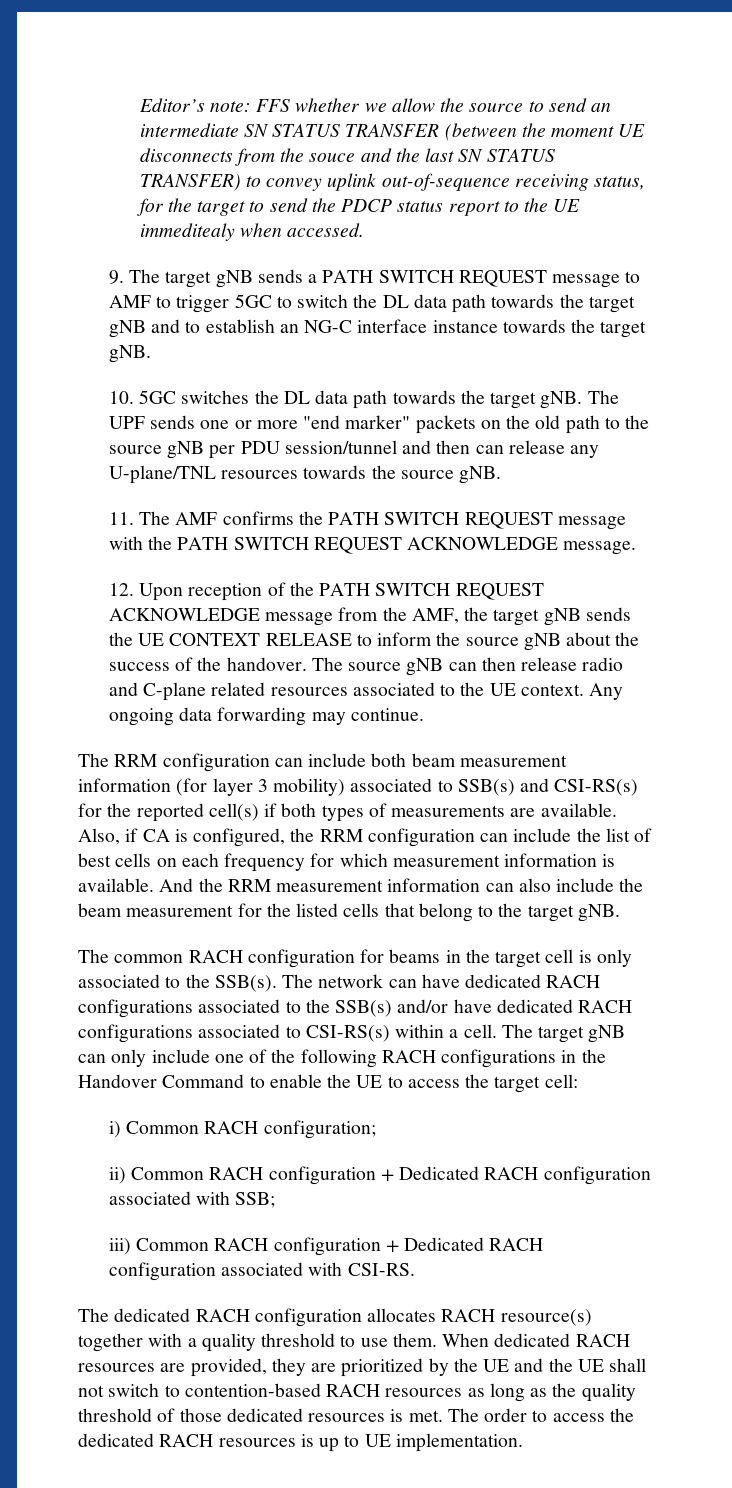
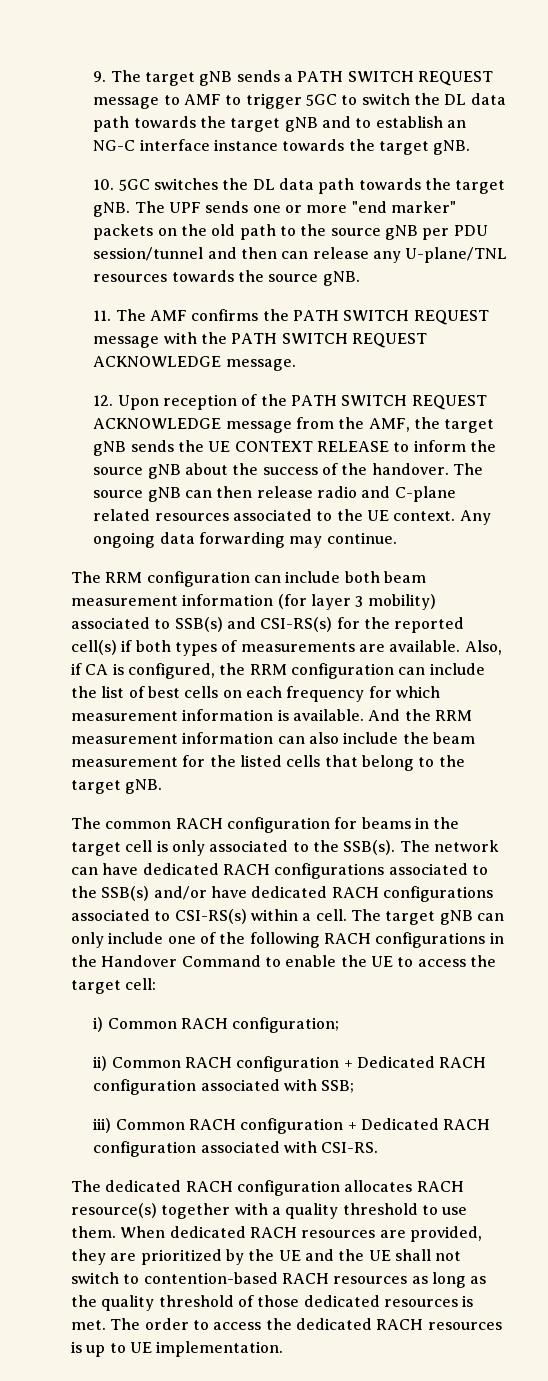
- Editor’s note: FFS whether we allow the source to send an intermediate SN STATUS TRANSFER (between the moment UE disconnects from the souce and the last SN STATUS TRANSFER) to convey uplink out-of-sequence receiving status, for the target to send the PDCP status report to the UE immeditealy when accessed.

